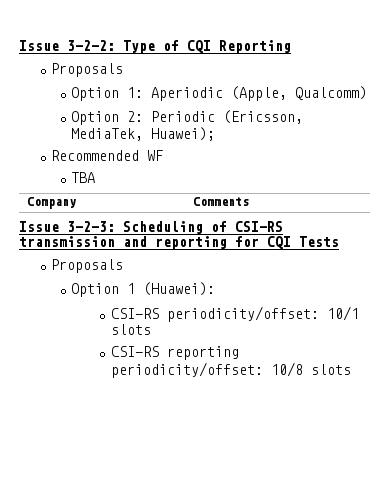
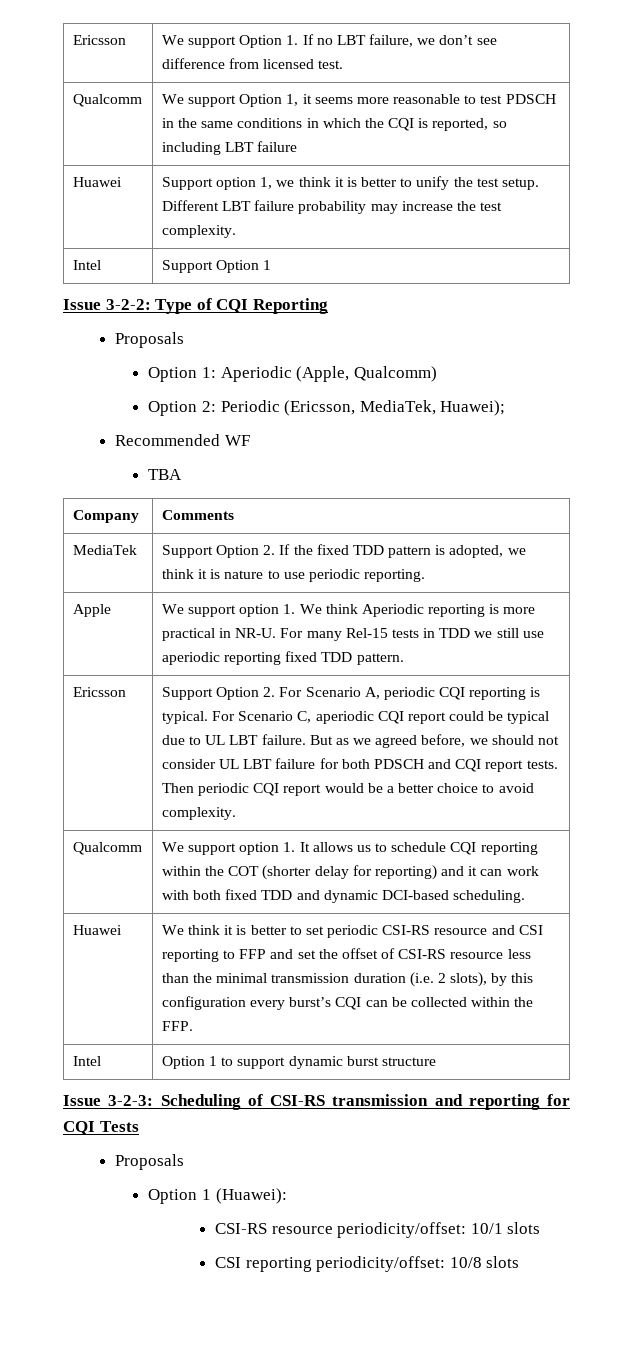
+ Ericsson | We support Option 1. If no LBT failure, we don’t see difference from licensed test.
+ Qualcomm | We support Option 1, it seems more reasonable to test PDSCH in the same conditions in which the CQI is reported, so including LBT failure
+ Huawei | Support option 1, we think it is better to unify the test setup. Different LBT failure probability may increase the test complexity.
+ Intel | Support Option 1
+ MediaTek | Support Option 2. If the fixed TDD pattern is adopted, we think it is nature to use periodic reporting.
+ Apple | We support option 1. We think Aperiodic reporting is more practical in NR-U. For many Rel-15 tests in TDD we still use aperiodic reporting fixed TDD pattern.
+ Ericsson | Support Option 2. For Scenario A, periodic CQI reporting is typical. For Scenario C, aperiodic CQI report could be typical due to UL LBT failure. But as we agreed before, we should not consider UL LBT failure for both PDSCH and CQI report tests. Then periodic CQI report would be a better choice to avoid complexity.
+ Qualcomm | We support option 1. It allows us to schedule CQI reporting within the COT (shorter delay for reporting) and it can work with both fixed TDD and dynamic DCI-based scheduling.
+ Huawei | We think it is better to set periodic CSI-RS resource and CSI reporting to FFP and set the offset of CSI-RS resource less than the minimal transmission duration (i.e. 2 slots), by this configuration every burst’s CQI can be collected within the FFP.
+ Intel | Option 1 to support dynamic burst structure
- CSI-RS periodicity/offset: 10/1 slots
+ CSI-RS resource periodicity/offset: 10/1 slots
- CSI-RS reporting periodicity/offset: 10/8 slots
+ CSI reporting periodicity/offset: 10/8 slots

